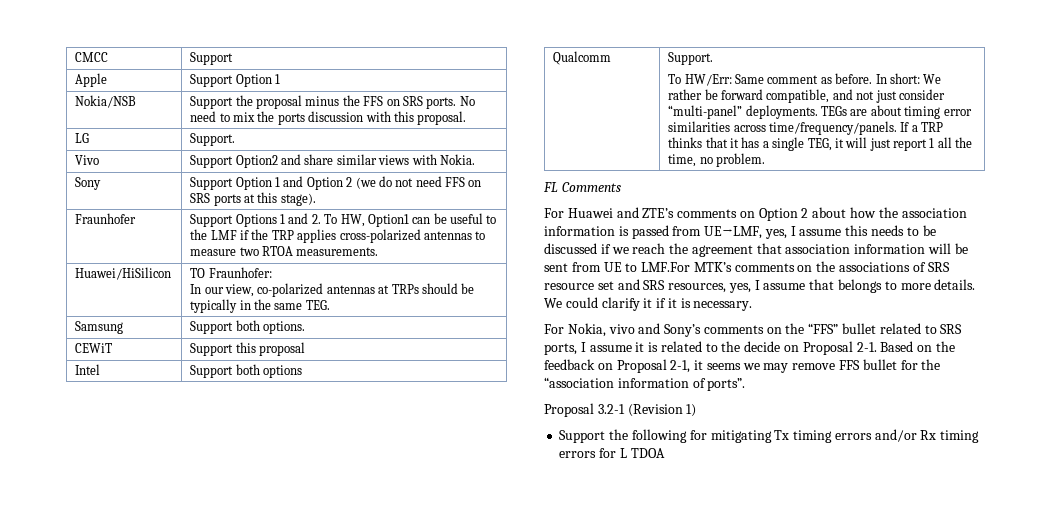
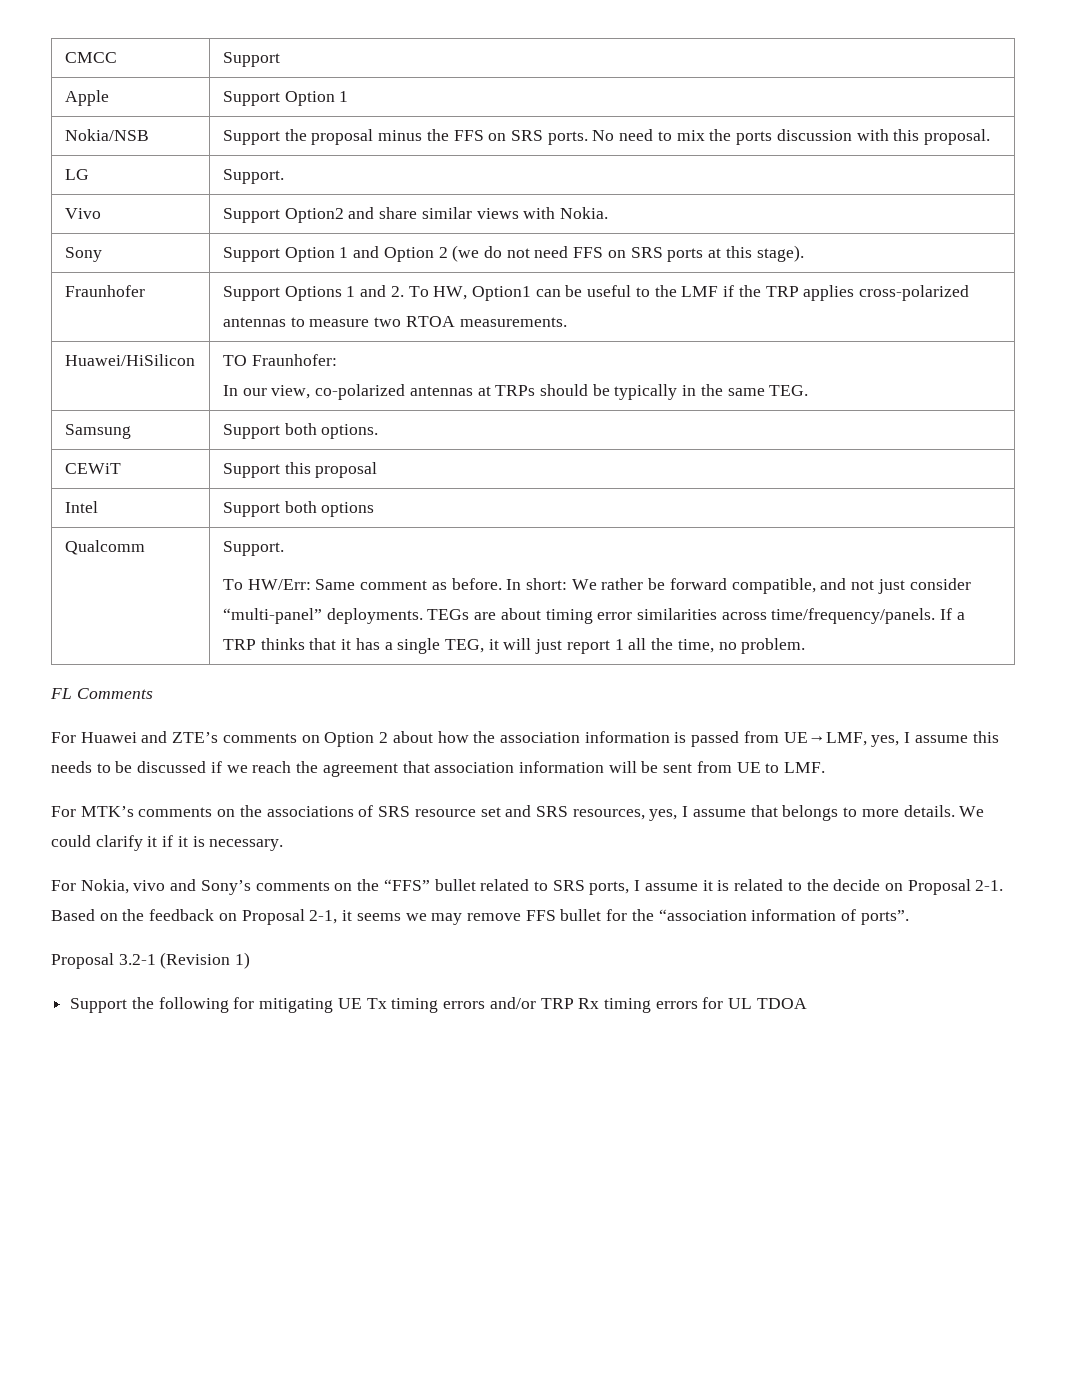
- For Huawei and ZTE’s comments on Option 2 about how the association information is passed from UE→LMF, yes, I assume this needs to be discussed if we reach the agreement that association information will be sent from UE to LMF.For MTK’s comments on the associations of SRS resource set and SRS resources, yes, I assume that belongs to more details.
+ For Huawei and ZTE’s comments on Option 2 about how the association information is passed from UE→LMF, yes, I assume this needs to be discussed if we reach the agreement that association information will be sent from UE to LMF.
+ For MTK’s comments on the associations of SRS resource set and SRS resources, yes, I assume that belongs to more details.
- Support the following for mitigating Tx timing errors and/or Rx timing errors for L TDOA
+ Support the following for mitigating UE Tx timing errors and/or TRP Rx timing errors for UL TDOA

